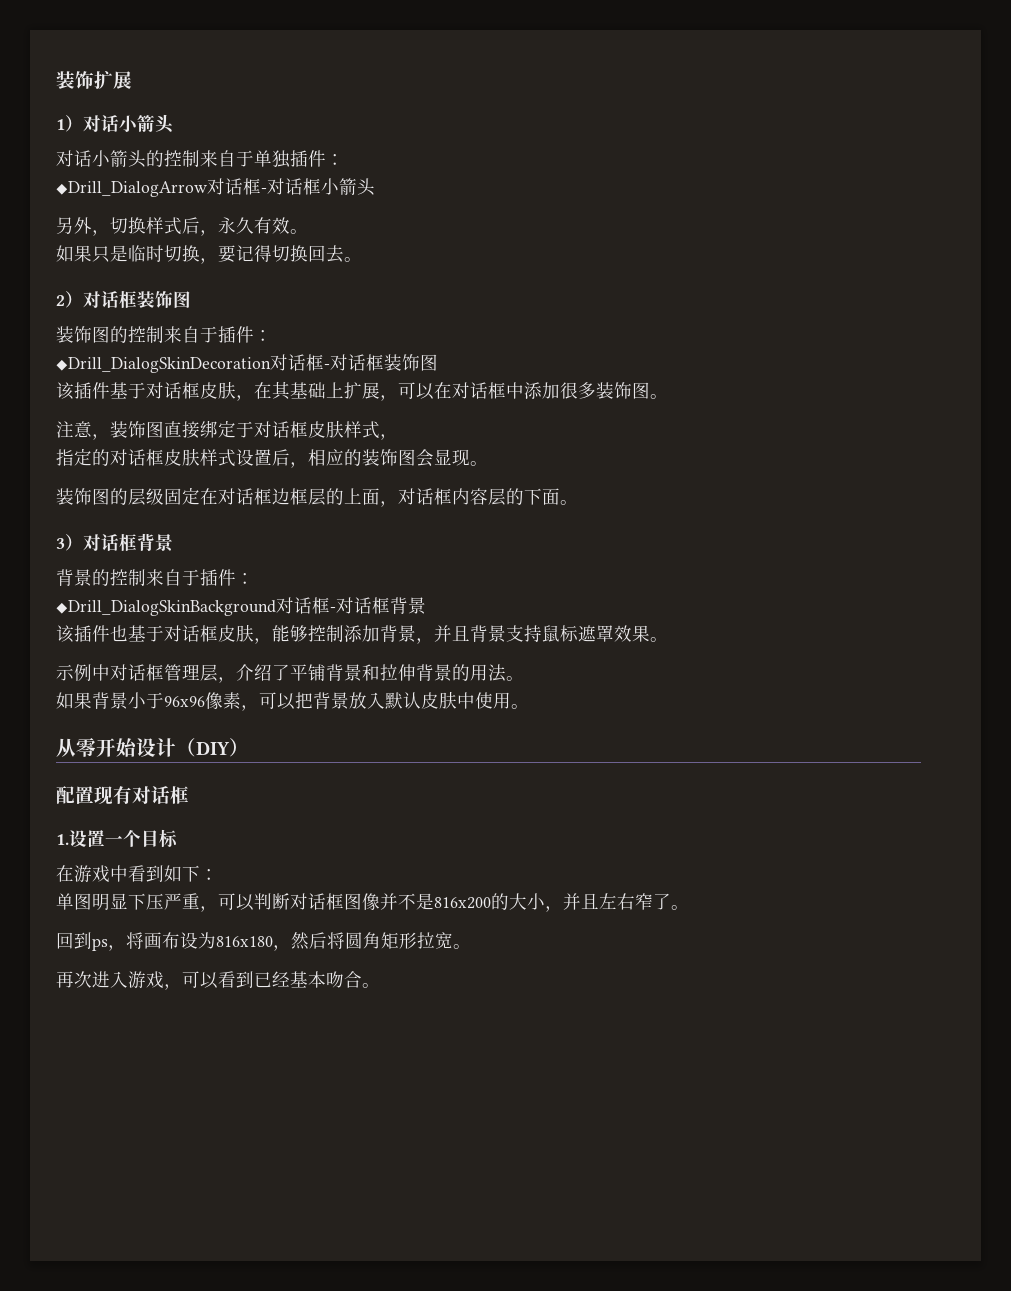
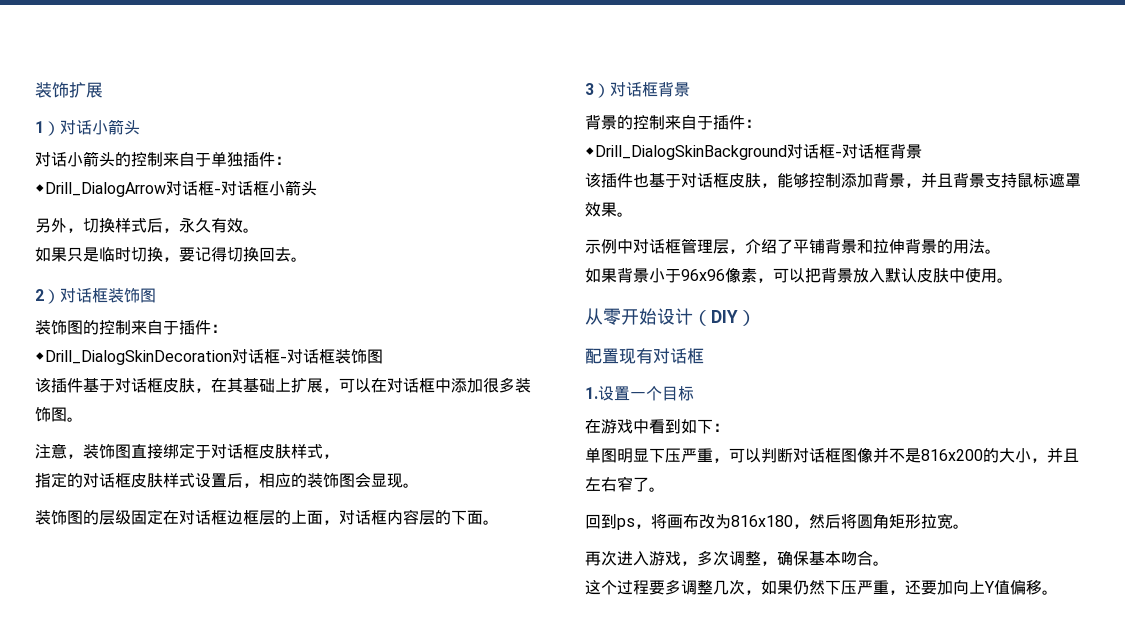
- 回到ps，将画布设为816x180，然后将圆角矩形拉宽。
+ 回到ps，将画布改为816x180，然后将圆角矩形拉宽。
- 再次进入游戏，可以看到已经基本吻合。
+ 再次进入游戏，多次调整，确保基本吻合。
+ 这个过程要多调整几次，如果仍然下压严重，还要加向上Y值偏移。

